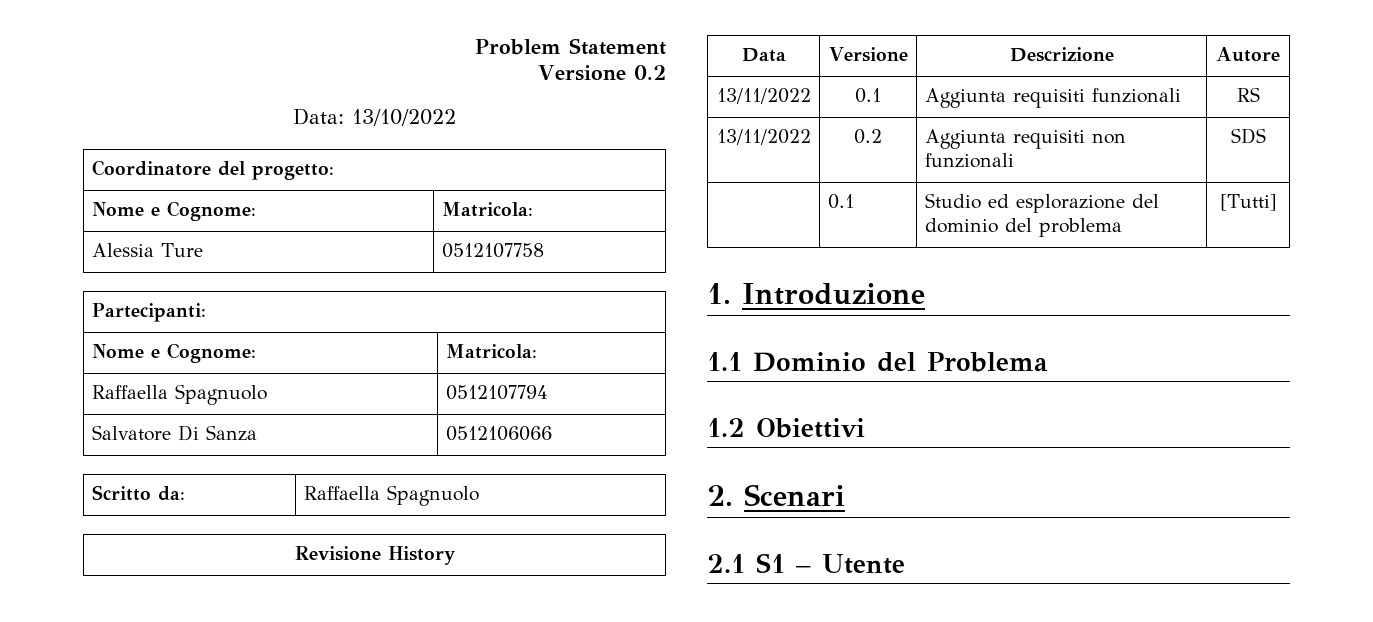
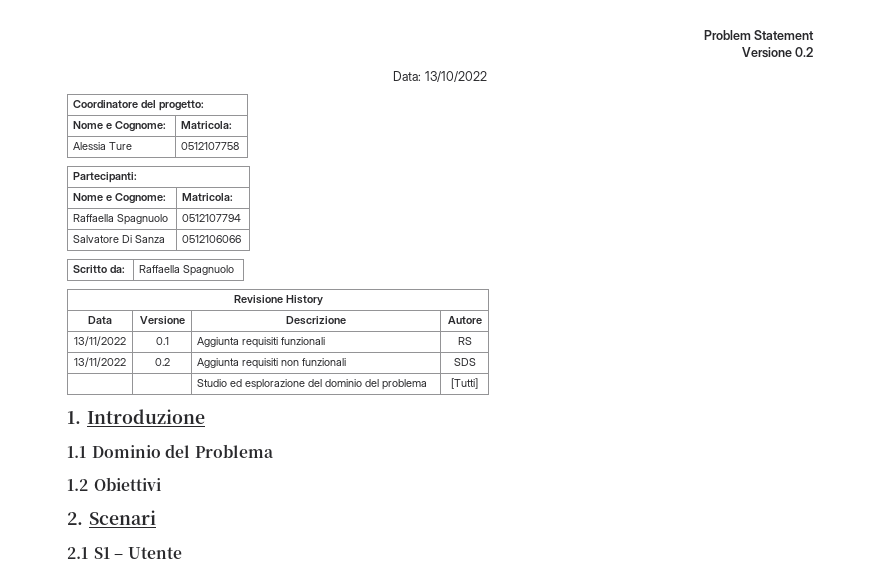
- | 0.1 | Studio ed esplorazione del dominio del problema | [Tutti]
+ | | Studio ed esplorazione del dominio del problema | [Tutti]

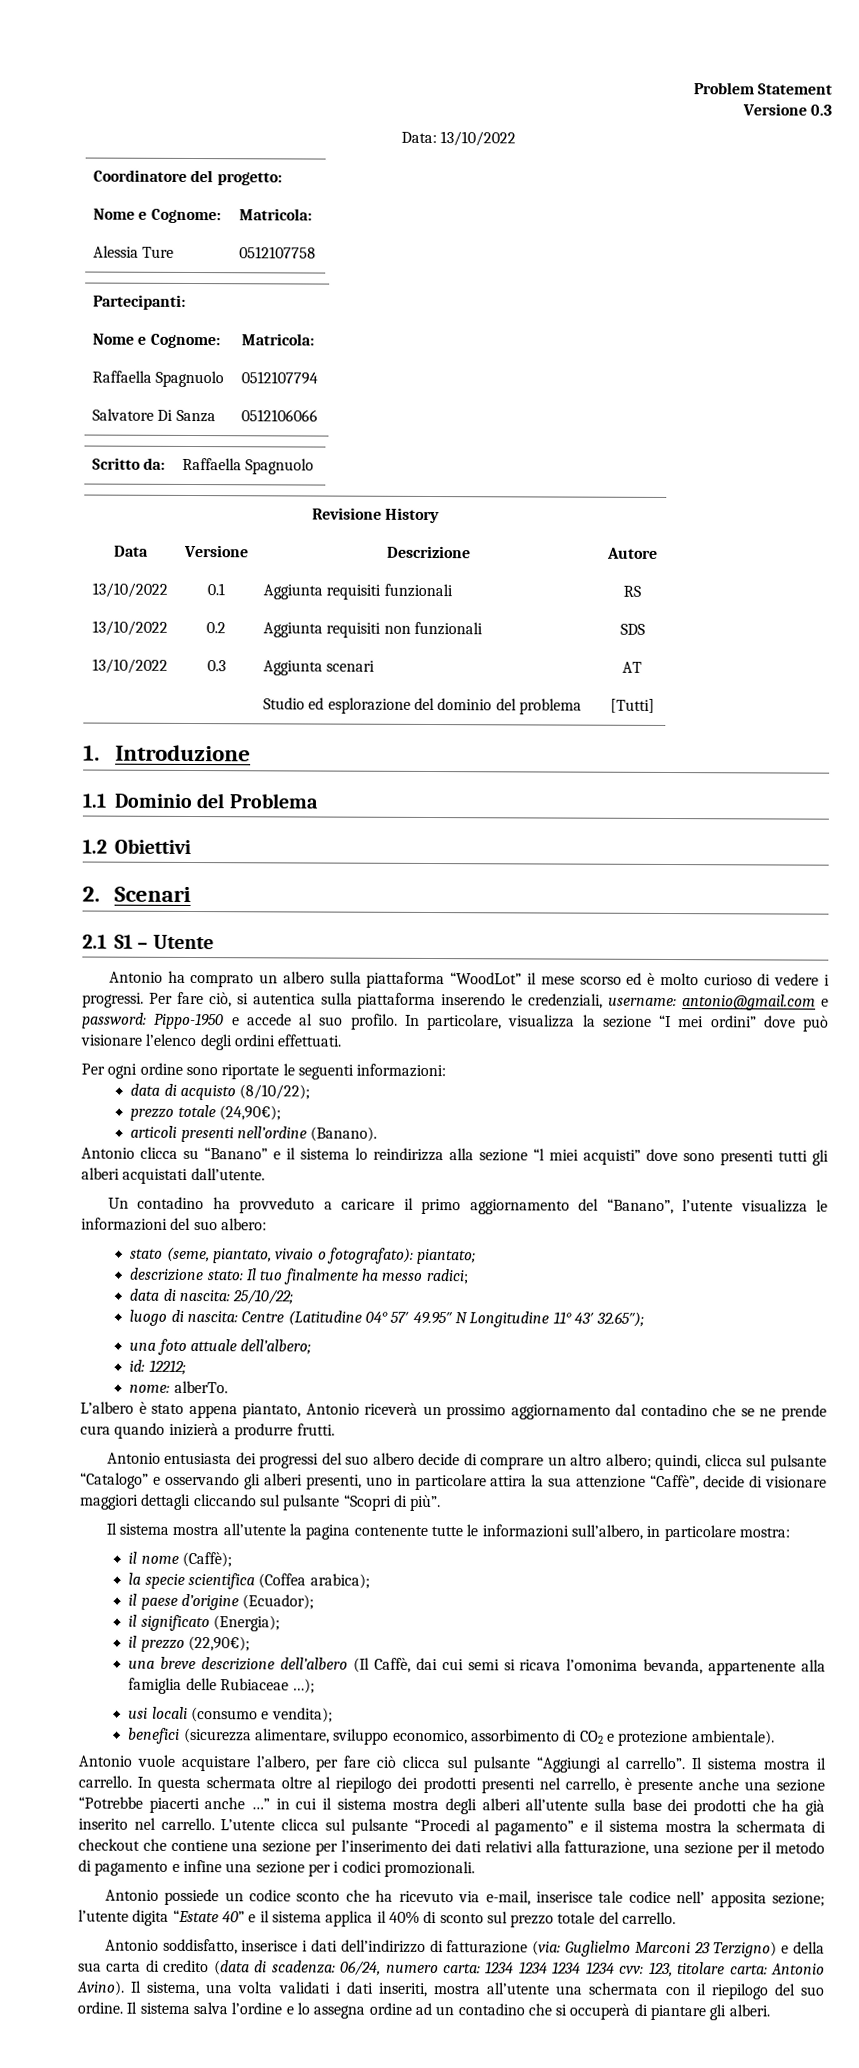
- Versione 0.2
+ Versione 0.3
- 13/11/2022 | 0.1 | Aggiunta requisiti funzionali | RS
+ 13/10/2022 | 0.1 | Aggiunta requisiti funzionali | RS
- 13/11/2022 | 0.2 | Aggiunta requisiti non funzionali | SDS
+ 13/10/2022 | 0.2 | Aggiunta requisiti non funzionali | SDS
+ 13/10/2022 | 0.3 | Aggiunta scenari | AT
+ Antonio ha comprato un albero sulla piattaforma “WoodLot” il mese scorso ed è molto curioso di vedere i progressi. Per fare ciò, si autentica sulla piattaforma inserendo le credenziali, username: antonio@gmail.com e password: Pippo-1950 e accede al suo profilo. In particolare, visualizza la sezione “I mei ordini” dove può visionare l’elenco degli ordini effettuati.
+ Per ogni ordine sono riportate le seguenti informazioni:
+ data di acquisto (8/10/22);
+ prezzo totale (24,90€);
+ articoli presenti nell’ordine (Banano).
+ Antonio clicca su “Banano” e il sistema lo reindirizza alla sezione “l miei acquisti” dove sono presenti tutti gli alberi acquistati dall’utente.
+ Un contadino ha provveduto a caricare il primo aggiornamento del “Banano”, l’utente visualizza le informazioni del suo albero:
+ stato (seme, piantato, vivaio o fotografato): piantato;
+ descrizione stato: Il tuo finalmente ha messo radici;
+ data di nascita: 25/10/22;
+ luogo di nascita: Centre (Latitudine 04° 57′ 49.95″ N Longitudine 11° 43′ 32.65″);
+ una foto attuale dell’albero;
+ id: 12212;
+ nome: alberTo.
+ L’albero è stato appena piantato, Antonio riceverà un prossimo aggiornamento dal contadino che se ne prende cura quando inizierà a produrre frutti.
+ Antonio entusiasta dei progressi del suo albero decide di comprare un altro albero; quindi, clicca sul pulsante “Catalogo” e osservando gli alberi presenti, uno in particolare attira la sua attenzione “Caffè”, decide di visionare maggiori dettagli cliccando sul pulsante “Scopri di più”.
+ Il sistema mostra all’utente la pagina contenente tutte le informazioni sull’albero, in particolare mostra:
+ il nome (Caffè);
+ la specie scientifica (Coffea arabica);
+ il paese d’origine (Ecuador);
+ il significato (Energia);
+ il prezzo (22,90€);
+ una breve descrizione dell’albero (Il Caffè, dai cui semi si ricava l’omonima bevanda, appartenente alla famiglia delle Rubiaceae …);
+ usi locali (consumo e vendita);
+ benefici (sicurezza alimentare, sviluppo economico, assorbimento di CO2 e protezione ambientale).
+ Antonio vuole acquistare l’albero, per fare ciò clicca sul pulsante “Aggiungi al carrello”. Il sistema mostra il carrello. In questa schermata oltre al riepilogo dei prodotti presenti nel carrello, è presente anche una sezione “Potrebbe piacerti anche …” in cui il sistema mostra degli alberi all’utente sulla base dei prodotti che ha già inserito nel carrello. L’utente clicca sul pulsante “Procedi al pagamento” e il sistema mostra la schermata di checkout che contiene una sezione per l’inserimento dei dati relativi alla fatturazione, una sezione per il metodo di pagamento e infine una sezione per i codici promozionali.
+ Antonio possiede un codice sconto che ha ricevuto via e-mail, inserisce tale codice nell’ apposita sezione; l’utente digita “Estate 40” e il sistema applica il 40% di sconto sul prezzo totale del carrello.
+ Antonio soddisfatto, inserisce i dati dell’indirizzo di fatturazione (via: Guglielmo Marconi 23 Terzigno) e della sua carta di credito (data di scadenza: 06/24, numero carta: 1234 1234 1234 1234 cvv: 123, titolare carta: Antonio Avino). Il sistema, una volta validati i dati inseriti, mostra all’utente una schermata con il riepilogo del suo ordine. Il sistema salva l’ordine e lo assegna ordine ad un contadino che si occuperà di piantare gli alberi.

